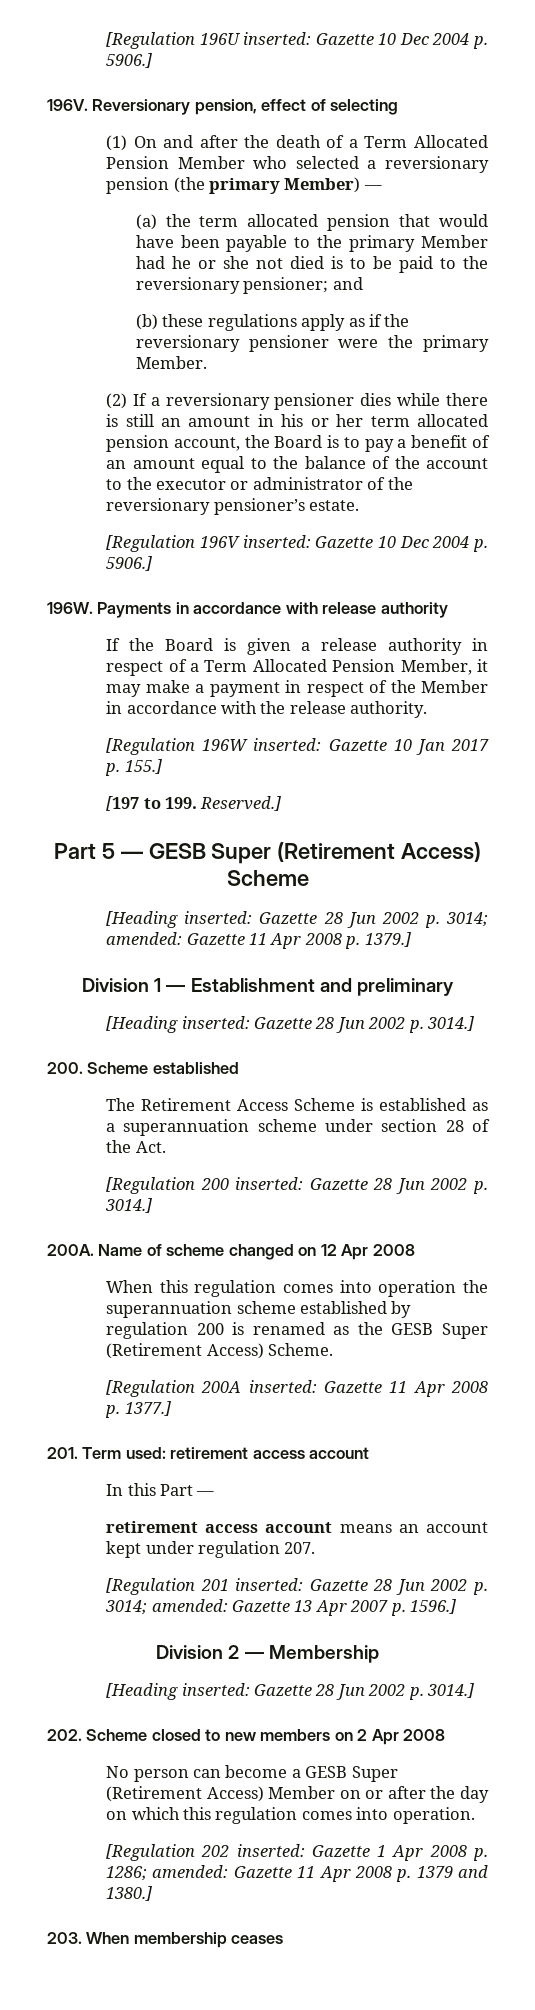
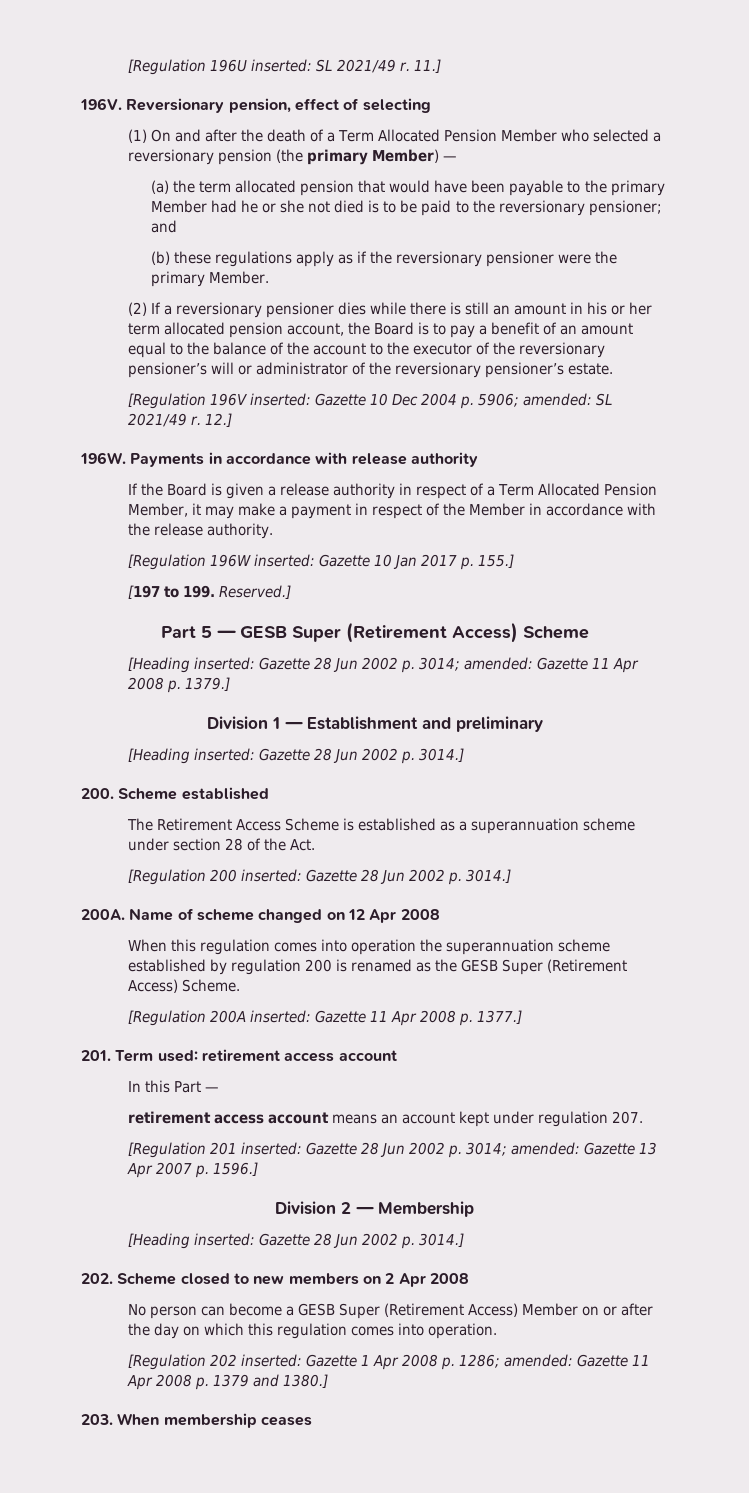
- [Regulation 196U inserted: Gazette 10 Dec 2004 p. 5906.]
+ [Regulation 196U inserted: SL 2021/49 r. 11.]
- (2) If a reversionary pensioner dies while there is still an amount in his or her term allocated pension account, the Board is to pay a benefit of an amount equal to the balance of the account to the executor or administrator of the reversionary pensioner’s estate.
+ (2) If a reversionary pensioner dies while there is still an amount in his or her term allocated pension account, the Board is to pay a benefit of an amount equal to the balance of the account to the executor of the reversionary pensioner’s will or administrator of the reversionary pensioner’s estate.
- [Regulation 196V inserted: Gazette 10 Dec 2004 p. 5906.]
+ [Regulation 196V inserted: Gazette 10 Dec 2004 p. 5906; amended: SL 2021/49 r. 12.]

